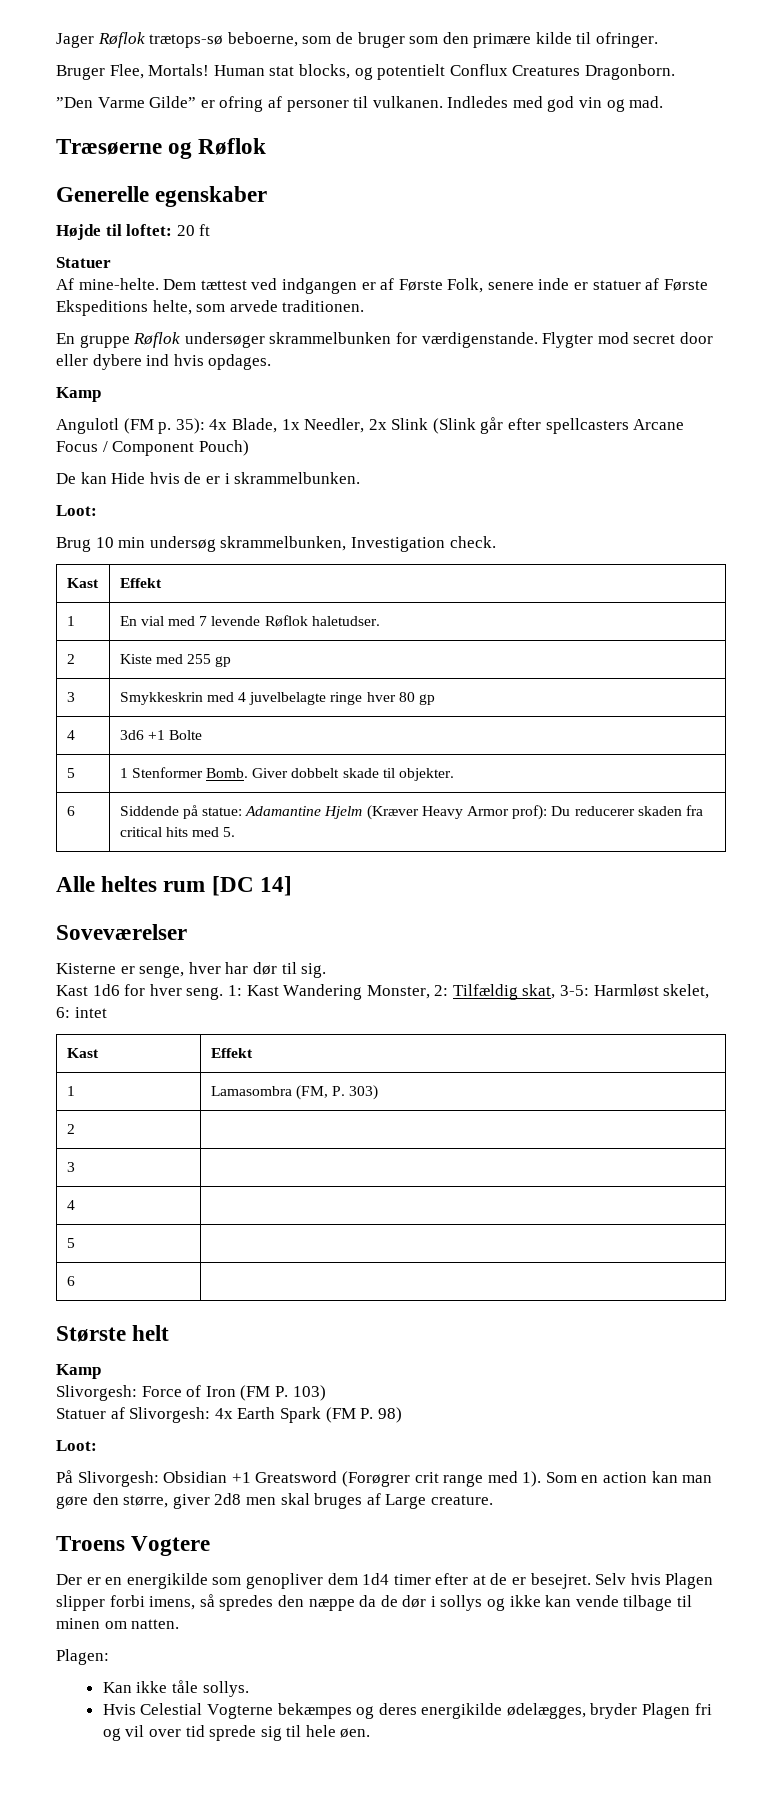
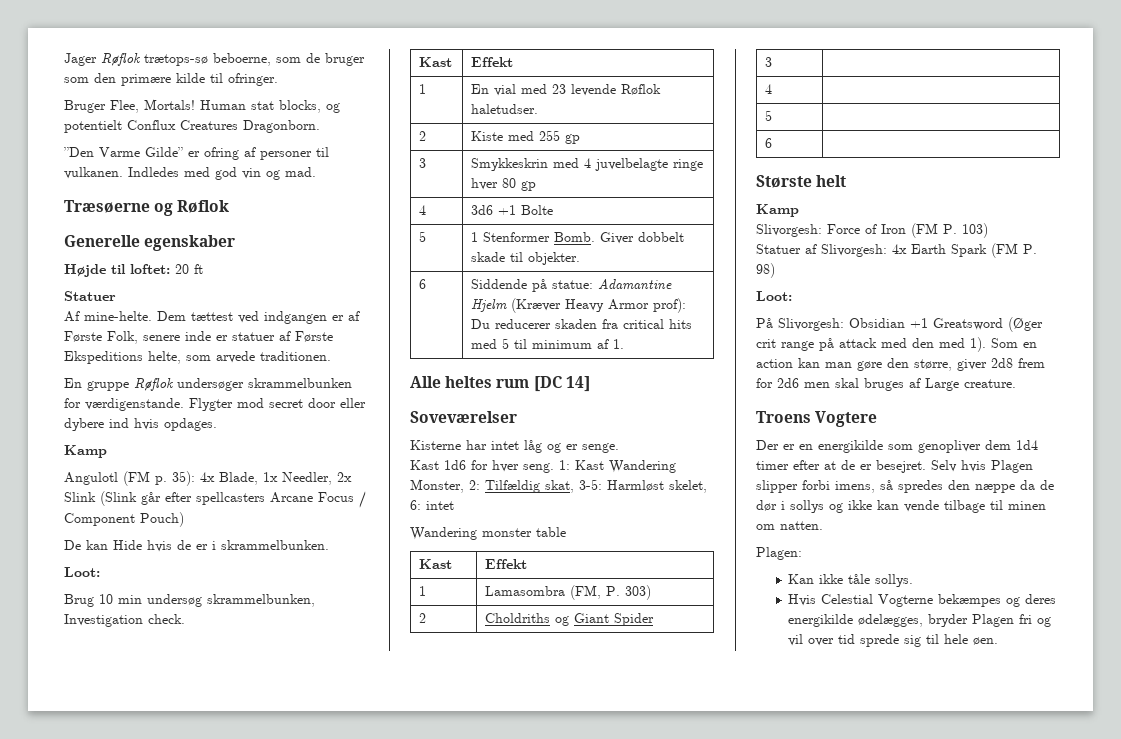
- 1 | En vial med 7 levende Røflok haletudser.
+ 1 | En vial med 23 levende Røflok haletudser.
- 6 | Siddende på statue: Adamantine Hjelm (Kræver Heavy Armor prof): Du reducerer skaden fra critical hits med 5.
+ 6 | Siddende på statue: Adamantine Hjelm (Kræver Heavy Armor prof): Du reducerer skaden fra critical hits med 5 til minimum af 1.
- Kisterne er senge, hver har dør til sig.
+ Kisterne har intet låg og er senge.
+ Wandering monster table
  1 | Lamasombra (FM, P. 303)
- 2 |
+ 2 | Choldriths og Giant Spider
- På Slivorgesh: Obsidian +1 Greatsword (Forøgrer crit range med 1).
+ På Slivorgesh: Obsidian +1 Greatsword (Øger crit range på attack med den med 1).
- Som en action kan man gøre den større, giver 2d8 men skal bruges af Large creature.
+ Som en action kan man gøre den større, giver 2d8 frem for 2d6 men skal bruges af Large creature.

